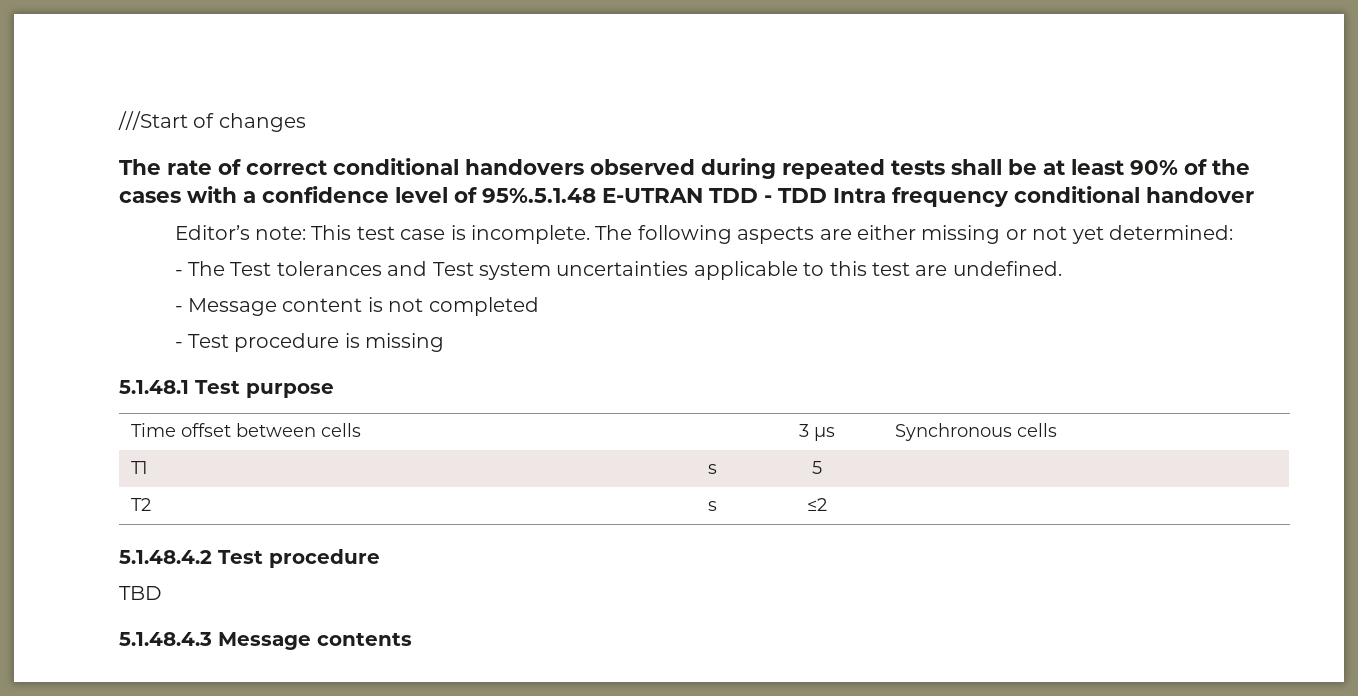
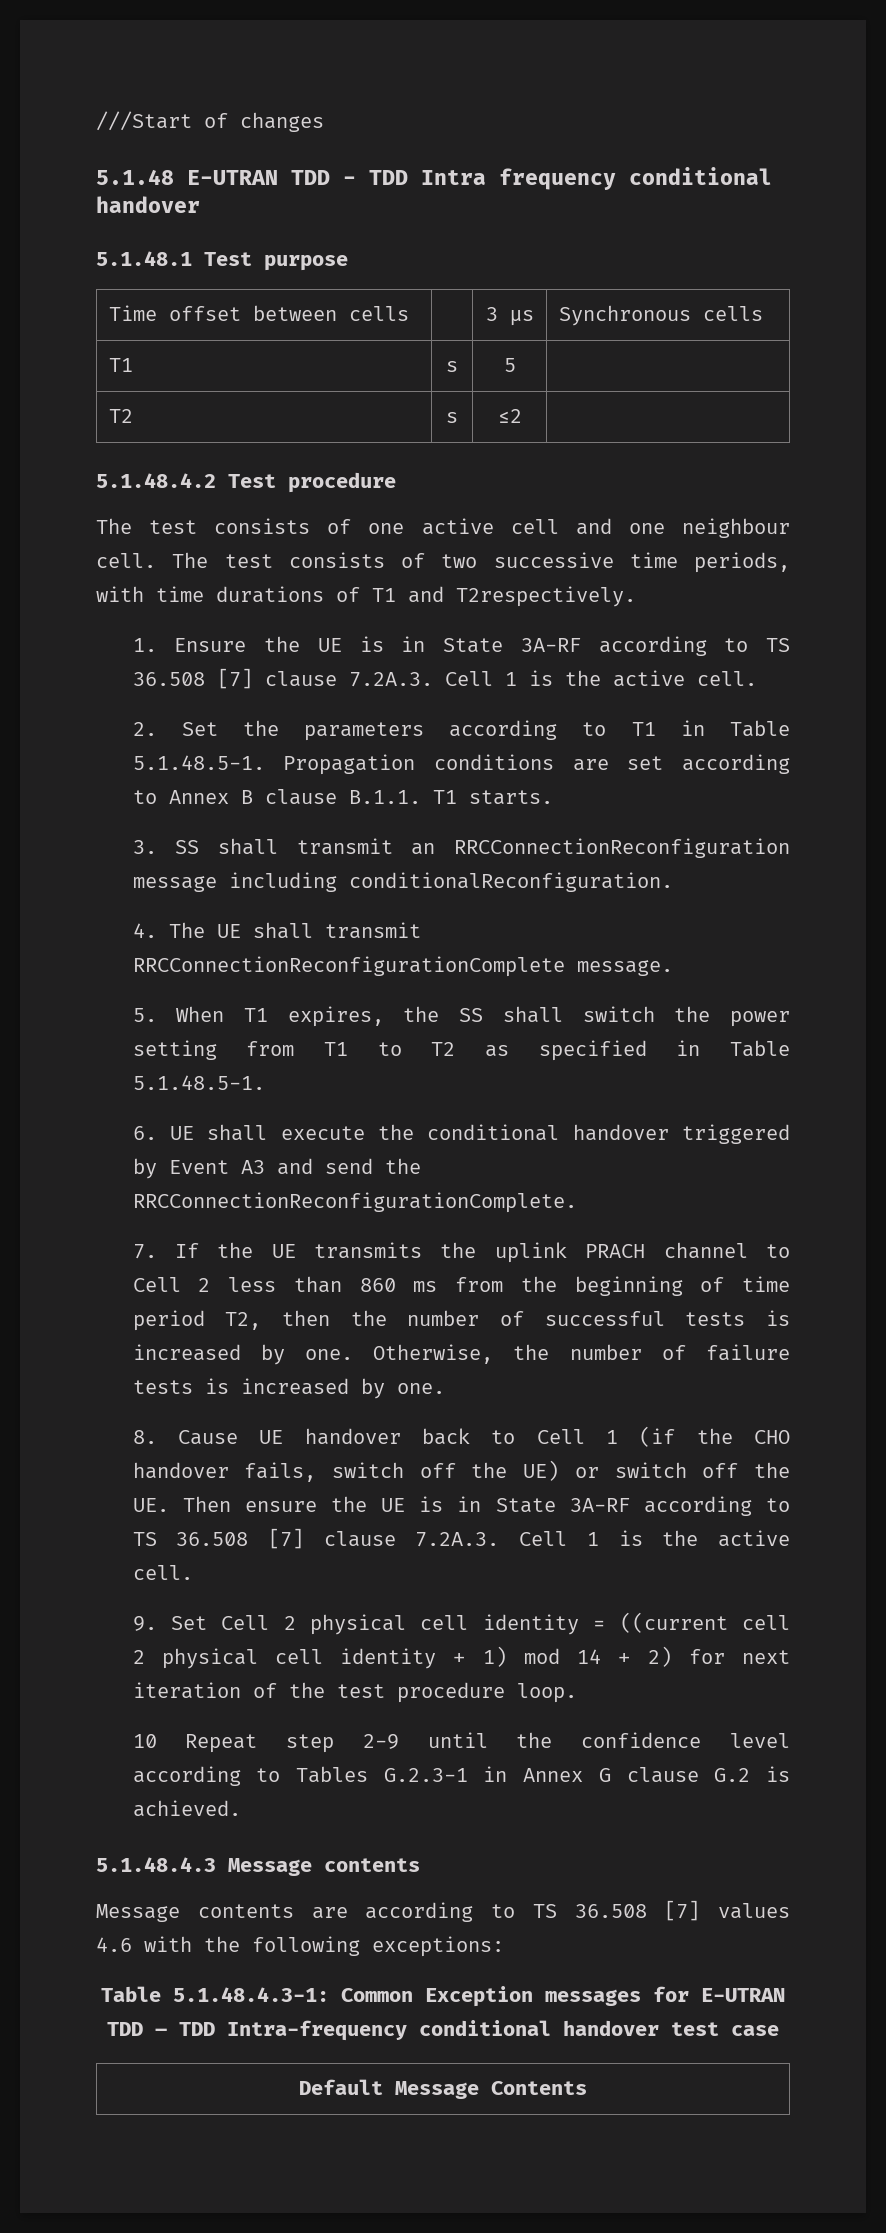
- The rate of correct conditional handovers observed during repeated tests shall be at least 90% of the cases with a confidence level of 95%.5.1.48 E-UTRAN TDD - TDD Intra frequency conditional handover
+ 5.1.48 E-UTRAN TDD - TDD Intra frequency conditional handover
- Editor’s note: This test case is incomplete. The following aspects are either missing or not yet determined:
- - The Test tolerances and Test system uncertainties applicable to this test are undefined.
- - Message content is not completed
- - Test procedure is missing
- TBD
+ The test consists of one active cell and one neighbour cell. The test consists of two successive time periods, with time durations of T1 and T2respectively.
+ 1. Ensure the UE is in State 3A-RF according to TS 36.508 [7] clause 7.2A.3. Cell 1 is the active cell.
+ 2. Set the parameters according to T1 in Table 5.1.48.5-1. Propagation conditions are set according to Annex B clause B.1.1. T1 starts.
+ 3. SS shall transmit an RRCConnectionReconfiguration message including conditionalReconfiguration.
+ 4. The UE shall transmit RRCConnectionReconfigurationComplete message.
+ 5. When T1 expires, the SS shall switch the power setting from T1 to T2 as specified in Table 5.1.48.5-1.
+ 6. UE shall execute the conditional handover triggered by Event A3 and send the RRCConnectionReconfigurationComplete.
+ 7. If the UE transmits the uplink PRACH channel to Cell 2 less than 860 ms from the beginning of time period T2, then the number of successful tests is increased by one. Otherwise, the number of failure tests is increased by one.
+ 8. Cause UE handover back to Cell 1 (if the CHO handover fails, switch off the UE) or switch off the UE. Then ensure the UE is in State 3A-RF according to TS 36.508 [7] clause 7.2A.3. Cell 1 is the active cell.
+ 9. Set Cell 2 physical cell identity = ((current cell 2 physical cell identity + 1) mod 14 + 2) for next iteration of the test procedure loop.
+ 10 Repeat step 2-9 until the confidence level according to Tables G.2.3-1 in Annex G clause G.2 is achieved.
  5.1.48.4.3 Message contents
+ Message contents are according to TS 36.508 [7] values 4.6 with the following exceptions:
+ Table 5.1.48.4.3-1: Common Exception messages for E-UTRAN TDD – TDD Intra-frequency conditional handover test case
+ Default Message Contents

